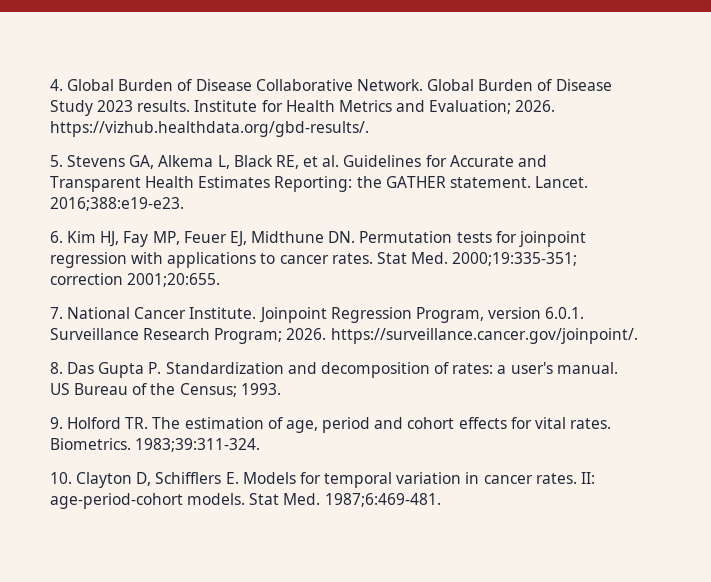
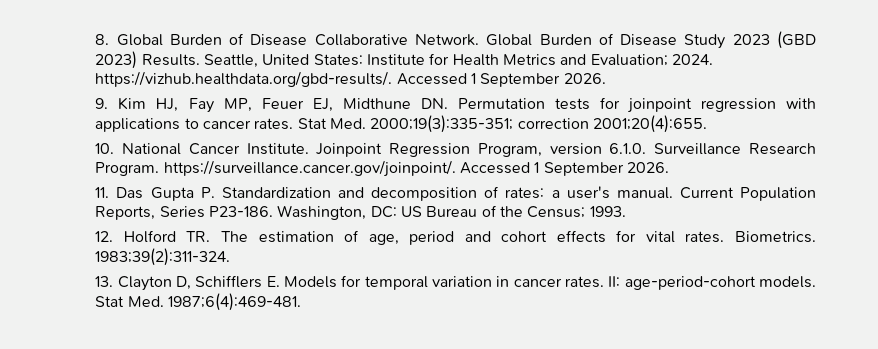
- 4. Global Burden of Disease Collaborative Network.
+ 8. Global Burden of Disease Collaborative Network.
- Global Burden of Disease Study 2023 results. Institute for Health Metrics and Evaluation; 2026. https://vizhub.healthdata.org/gbd-results/.
- 5. Stevens GA, Alkema L, Black RE, et al. Guidelines for Accurate and Transparent Health Estimates Reporting: the GATHER statement. Lancet. 2016;388:e19-e23.
- 6. Kim HJ, Fay MP, Feuer EJ, Midthune DN. Permutation tests for joinpoint regression with applications to cancer rates.
+ Global Burden of Disease Study 2023 (GBD 2023) Results. Seattle, United States: Institute for Health Metrics and Evaluation; 2024. https://vizhub.healthdata.org/gbd-results/. Accessed 1 September 2026.
+ 9. Kim HJ, Fay MP, Feuer EJ, Midthune DN. Permutation tests for joinpoint regression with applications to cancer rates.
- Stat Med. 2000;19:335-351; correction 2001;20:655.
- 7. National Cancer Institute.
+ Stat Med. 2000;19(3):335-351; correction 2001;20(4):655.
+ 10. National Cancer Institute.
- Joinpoint Regression Program, version 6.0.1. Surveillance Research Program; 2026. https://surveillance.cancer.gov/joinpoint/.
- 8. Das Gupta P. Standardization and decomposition of rates: a user's manual.
+ Joinpoint Regression Program, version 6.1.0. Surveillance Research Program. https://surveillance.cancer.gov/joinpoint/. Accessed 1 September 2026.
+ 11. Das Gupta P. Standardization and decomposition of rates: a user's manual.
- US Bureau of the Census; 1993.
+ Current Population Reports, Series P23-186. Washington, DC: US Bureau of the Census; 1993.
- 9. Holford TR. The estimation of age, period and cohort effects for vital rates.
+ 12. Holford TR. The estimation of age, period and cohort effects for vital rates.
- 1983;39:311-324.
- 10. Clayton D, Schifflers E. Models for temporal variation in cancer rates.
+ 1983;39(2):311-324.
+ 13. Clayton D, Schifflers E. Models for temporal variation in cancer rates.
- Stat Med. 1987;6:469-481.
+ Stat Med. 1987;6(4):469-481.

